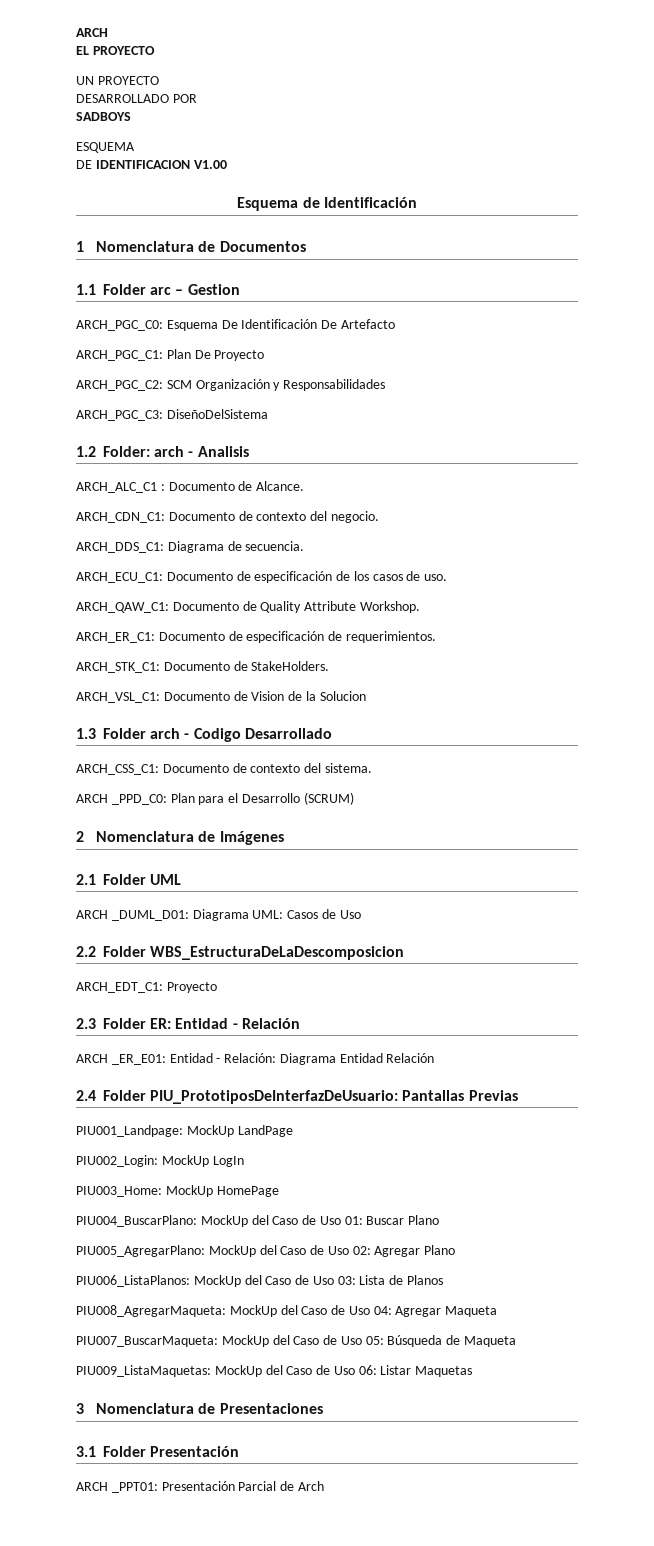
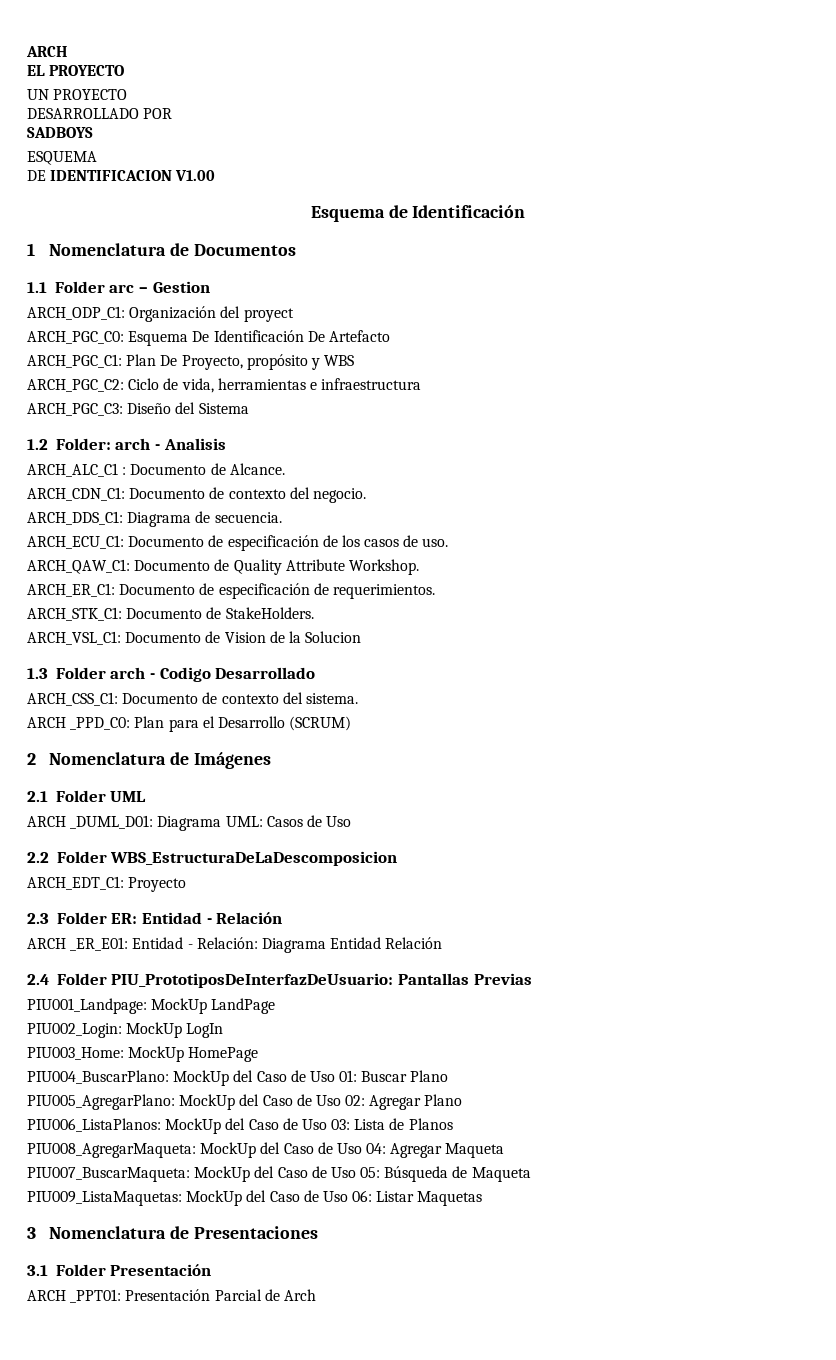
+ ARCH_ODP_C1: Organización del proyect
- ARCH_PGC_C1: Plan De Proyecto
- ARCH_PGC_C2: SCM Organización y Responsabilidades
- ARCH_PGC_C3: DiseñoDelSistema
+ ARCH_PGC_C1: Plan De Proyecto, propósito y WBS
+ ARCH_PGC_C2: Ciclo de vida, herramientas e infraestructura
+ ARCH_PGC_C3: Diseño del Sistema

